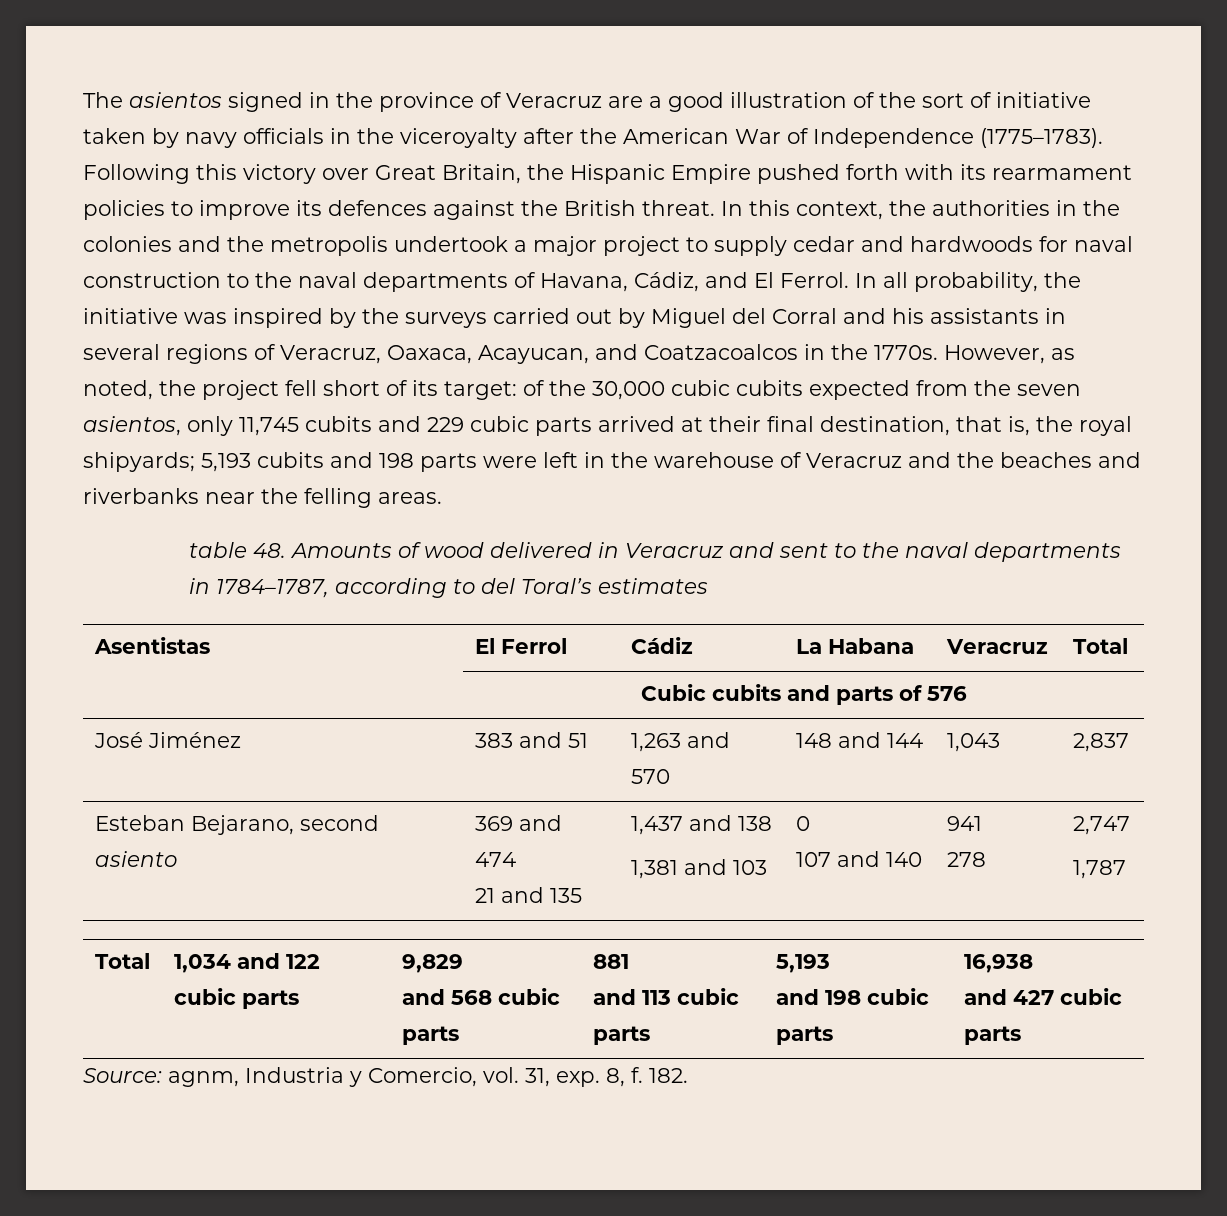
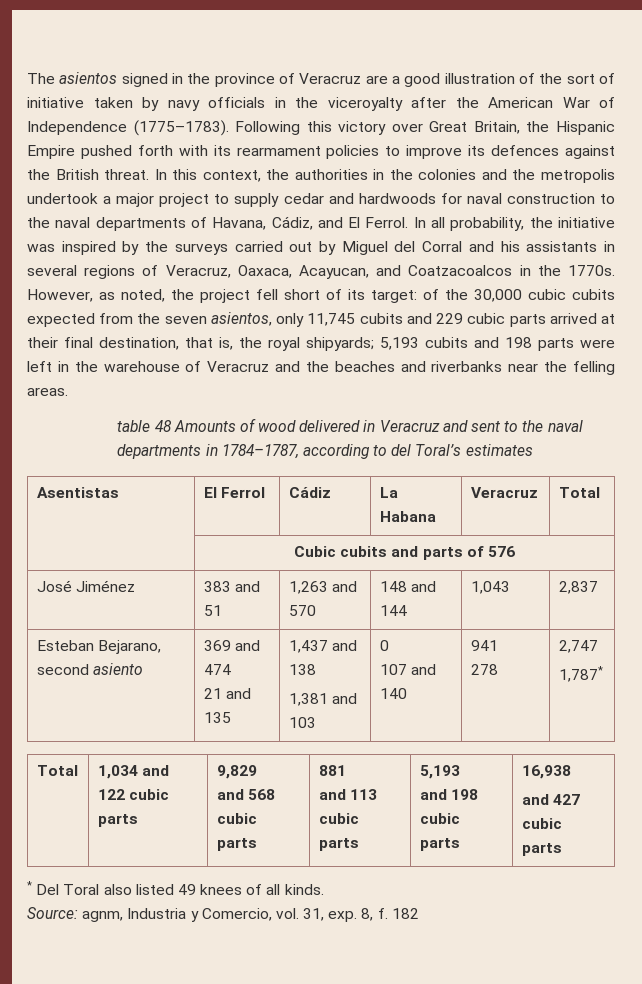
- table 48. Amounts of wood delivered in Veracruz and sent to the naval departments in 1784–1787, according to del Toral’s estimates
+ table 48 Amounts of wood delivered in Veracruz and sent to the naval departments in 1784–1787, according to del Toral’s estimates
  Esteban Bejarano, second asiento | 369 and 474
  21 and 135 | 1,437 and 138
  1,381 and 103 | 0
  107 and 140 | 941
  278 | 2,747
- 1,787
+ 1,787*
+ * Del Toral also listed 49 knees of all kinds.
- 182.
+ 182

